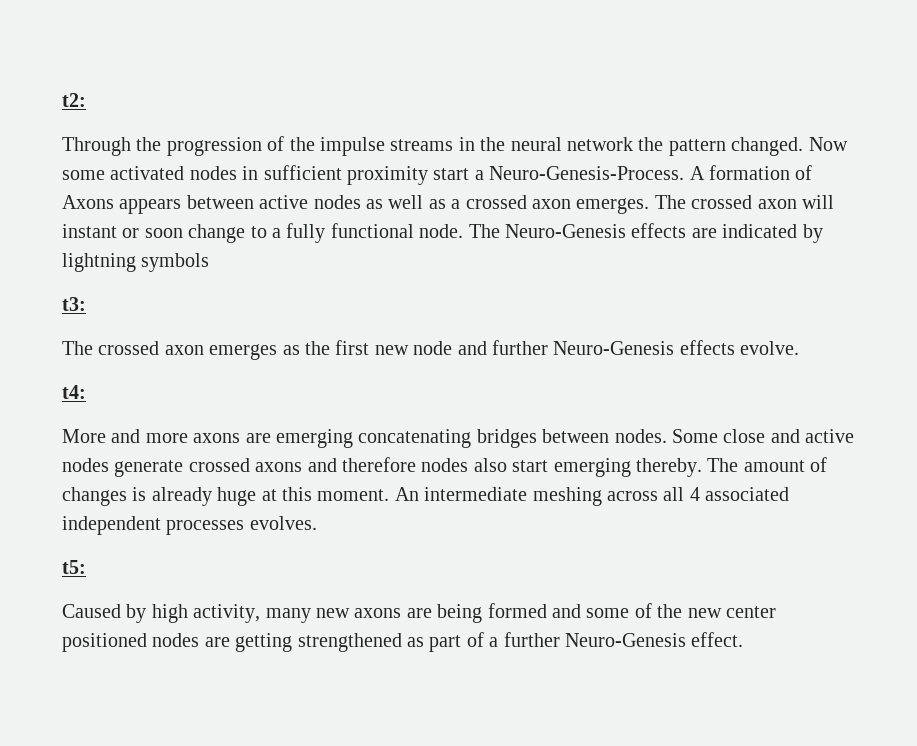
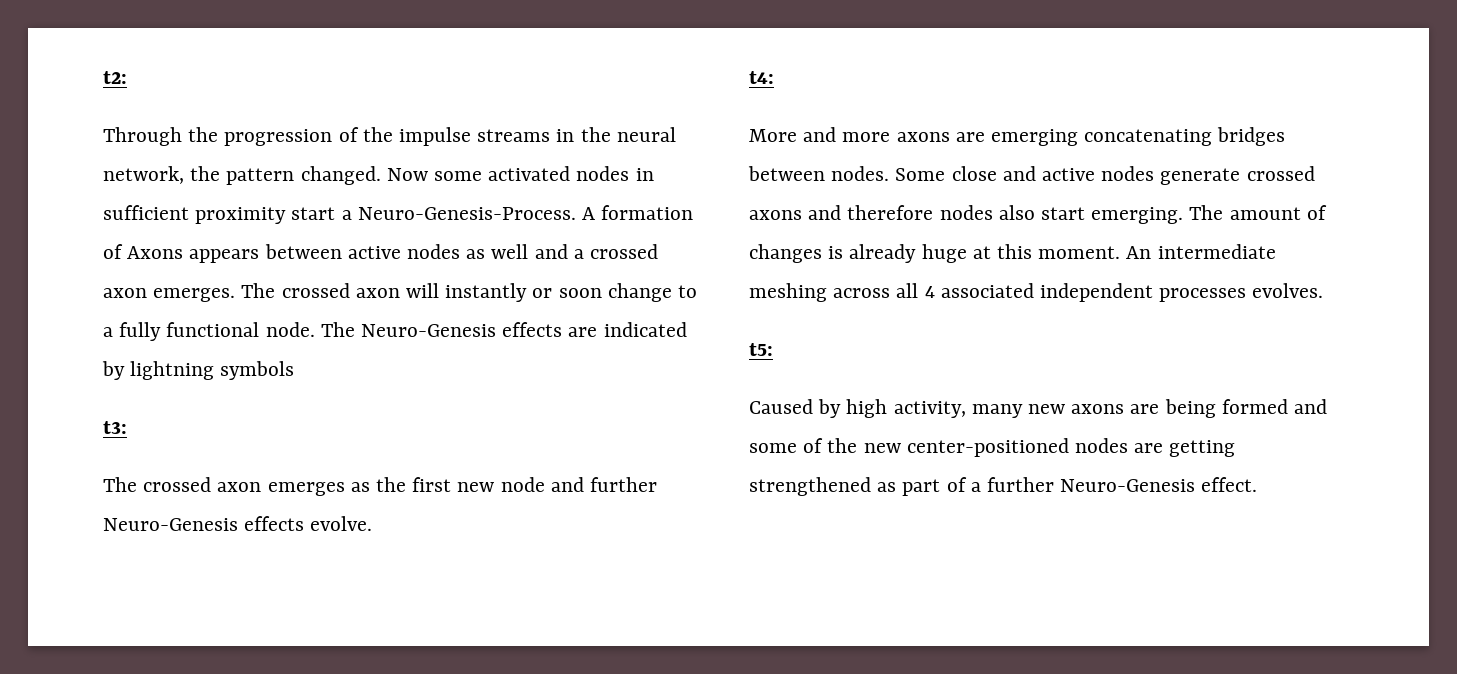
- Through the progression of the impulse streams in the neural network the pattern changed.
+ Through the progression of the impulse streams in the neural network, the pattern changed.
- A formation of Axons appears between active nodes as well as a crossed axon emerges.
+ A formation of Axons appears between active nodes as well and a crossed axon emerges.
- The crossed axon will instant or soon change to a fully functional node.
+ The crossed axon will instantly or soon change to a fully functional node.
- Some close and active nodes generate crossed axons and therefore nodes also start emerging thereby.
+ Some close and active nodes generate crossed axons and therefore nodes also start emerging.
- Caused by high activity, many new axons are being formed and some of the new center positioned nodes are getting strengthened as part of a further Neuro-Genesis effect.
+ Caused by high activity, many new axons are being formed and some of the new center-positioned nodes are getting strengthened as part of a further Neuro-Genesis effect.

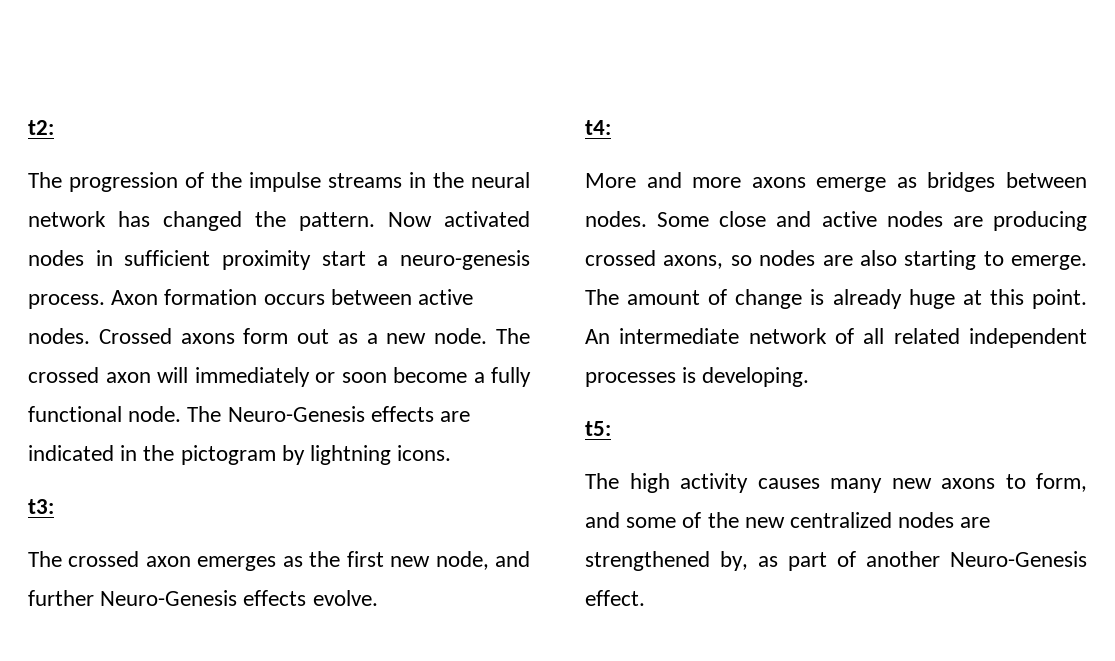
- Through the progression of the impulse streams in the neural network, the pattern changed. Now some activated nodes in sufficient proximity start a Neuro-Genesis-Process. A formation of Axons appears between active nodes as well and a crossed axon emerges.
+ The progression of the impulse streams in the neural network has changed the pattern. Now activated nodes in sufficient proximity start a neuro-genesis process. Axon formation occurs between active nodes. Crossed axons form out as a new node.
- The crossed axon will instantly or soon change to a fully functional node.
+ The crossed axon will immediately or soon become a fully functional node.
- The Neuro-Genesis effects are indicated by lightning symbols
+ The Neuro-Genesis effects are indicated in the pictogram by lightning icons.
- The crossed axon emerges as the first new node and further Neuro-Genesis effects evolve.
+ The crossed axon emerges as the first new node, and further Neuro-Genesis effects evolve.
- More and more axons are emerging concatenating bridges between nodes.
+ More and more axons emerge as bridges between nodes.
- Some close and active nodes generate crossed axons and therefore nodes also start emerging.
+ Some close and active nodes are producing crossed axons, so nodes are also starting to emerge.
- The amount of changes is already huge at this moment.
+ The amount of change is already huge at this point.
- An intermediate meshing across all 4 associated independent processes evolves.
+ An intermediate network of all related independent processes is developing.
  t5:
- Caused by high activity, many new axons are being formed and some of the new center-positioned nodes are getting strengthened as part of a further Neuro-Genesis effect.
+ The high activity causes many new axons to form, and some of the new centralized nodes are strengthened by, as part of another Neuro-Genesis effect.

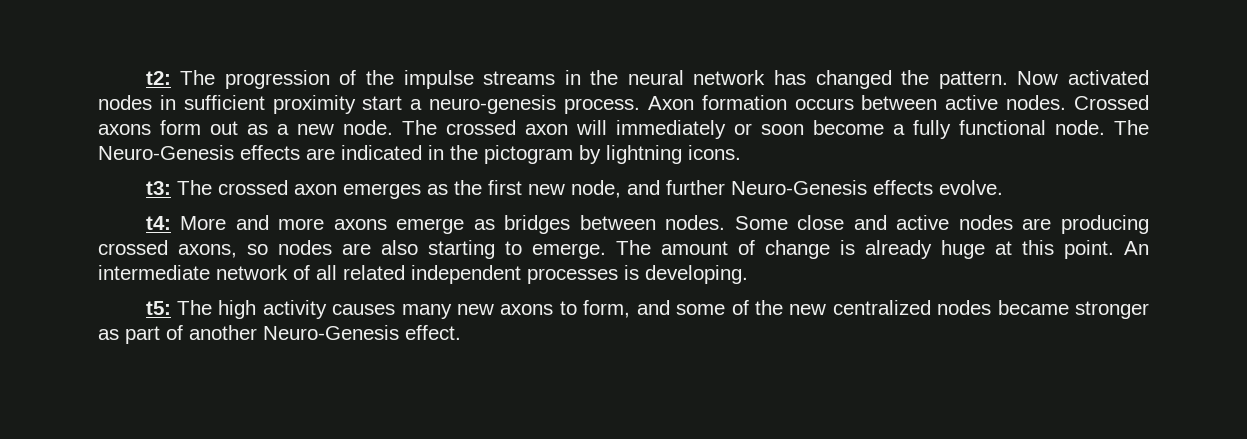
- t2:
- The progression of the impulse streams in the neural network has changed the pattern.
+ t2: The progression of the impulse streams in the neural network has changed the pattern.
- t3:
- The crossed axon emerges as the first new node, and further Neuro-Genesis effects evolve.
+ t3: The crossed axon emerges as the first new node, and further Neuro-Genesis effects evolve.
- t4:
- More and more axons emerge as bridges between nodes.
+ t4: More and more axons emerge as bridges between nodes.
- t5:
- The high activity causes many new axons to form, and some of the new centralized nodes are strengthened by, as part of another Neuro-Genesis effect.
+ t5: The high activity causes many new axons to form, and some of the new centralized nodes became stronger as part of another Neuro-Genesis effect.

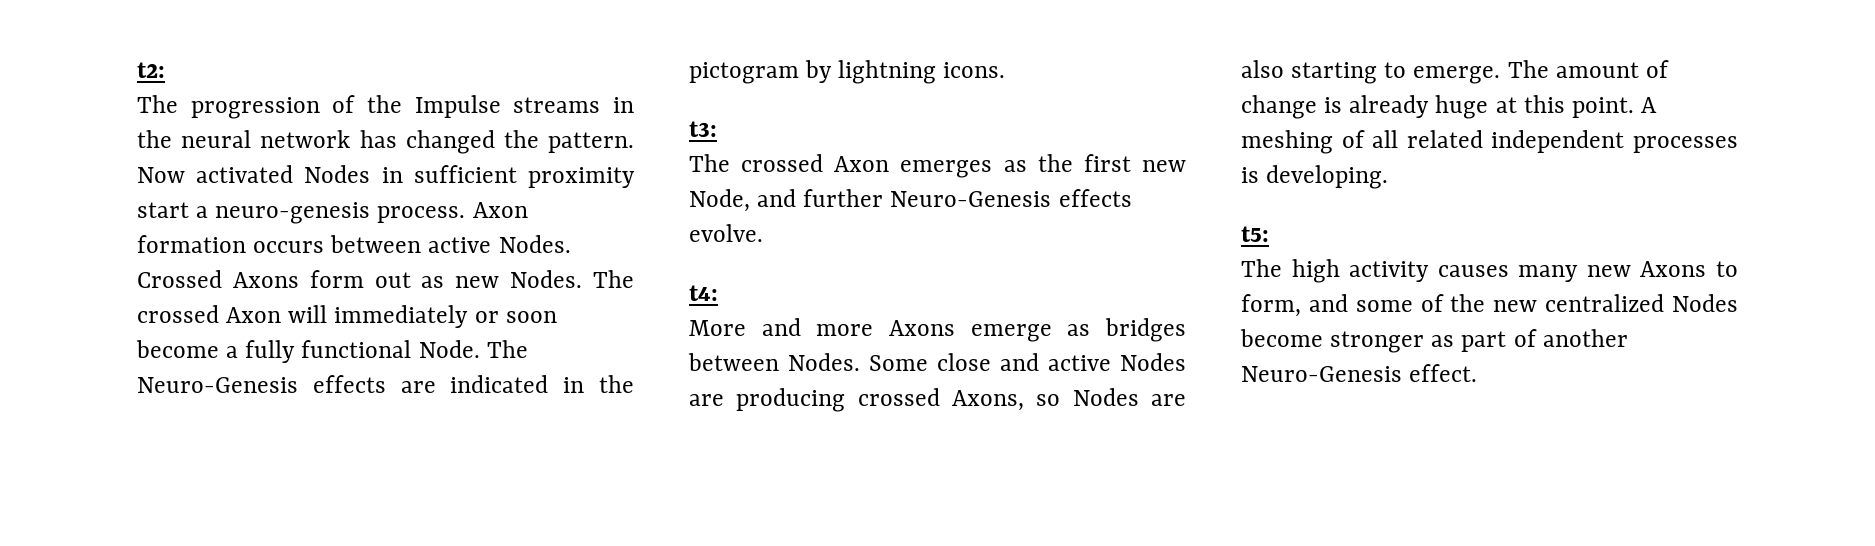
- t2: The progression of the impulse streams in the neural network has changed the pattern.
+ t2:
+ The progression of the Impulse streams in the neural network has changed the pattern.
- Now activated nodes in sufficient proximity start a neuro-genesis process.
+ Now activated Nodes in sufficient proximity start a neuro-genesis process.
- Axon formation occurs between active nodes. Crossed axons form out as a new node. The crossed axon will immediately or soon become a fully functional node.
+ Axon formation occurs between active Nodes. Crossed Axons form out as new Nodes. The crossed Axon will immediately or soon become a fully functional Node.
- t3: The crossed axon emerges as the first new node, and further Neuro-Genesis effects evolve.
+ t3:
+ The crossed Axon emerges as the first new Node, and further Neuro-Genesis effects evolve.
- t4: More and more axons emerge as bridges between nodes.
+ t4:
+ More and more Axons emerge as bridges between Nodes.
- Some close and active nodes are producing crossed axons, so nodes are also starting to emerge.
+ Some close and active Nodes are producing crossed Axons, so Nodes are also starting to emerge.
- An intermediate network of all related independent processes is developing.
+ A meshing of all related independent processes is developing.
- t5: The high activity causes many new axons to form, and some of the new centralized nodes became stronger as part of another Neuro-Genesis effect.
+ t5:
+ The high activity causes many new Axons to form, and some of the new centralized Nodes become stronger as part of another Neuro-Genesis effect.

